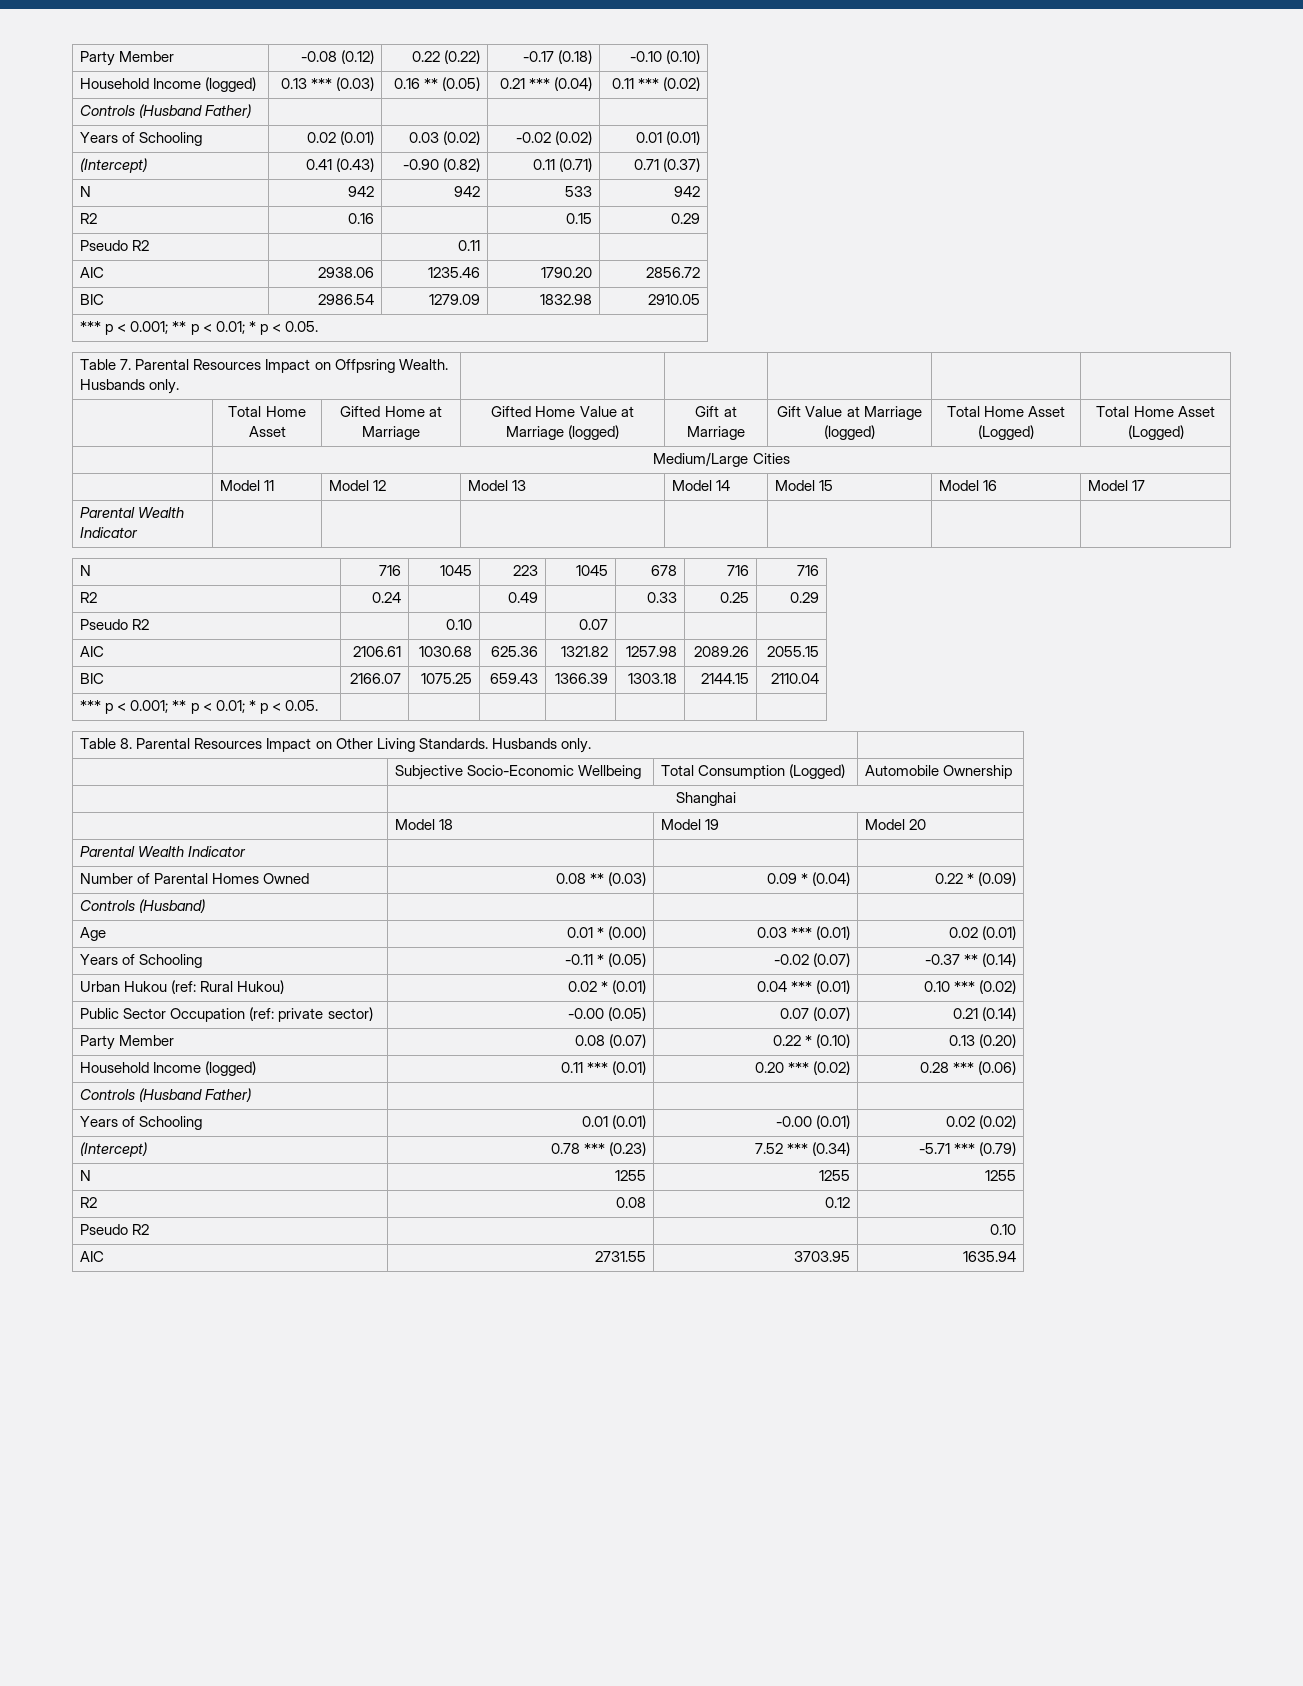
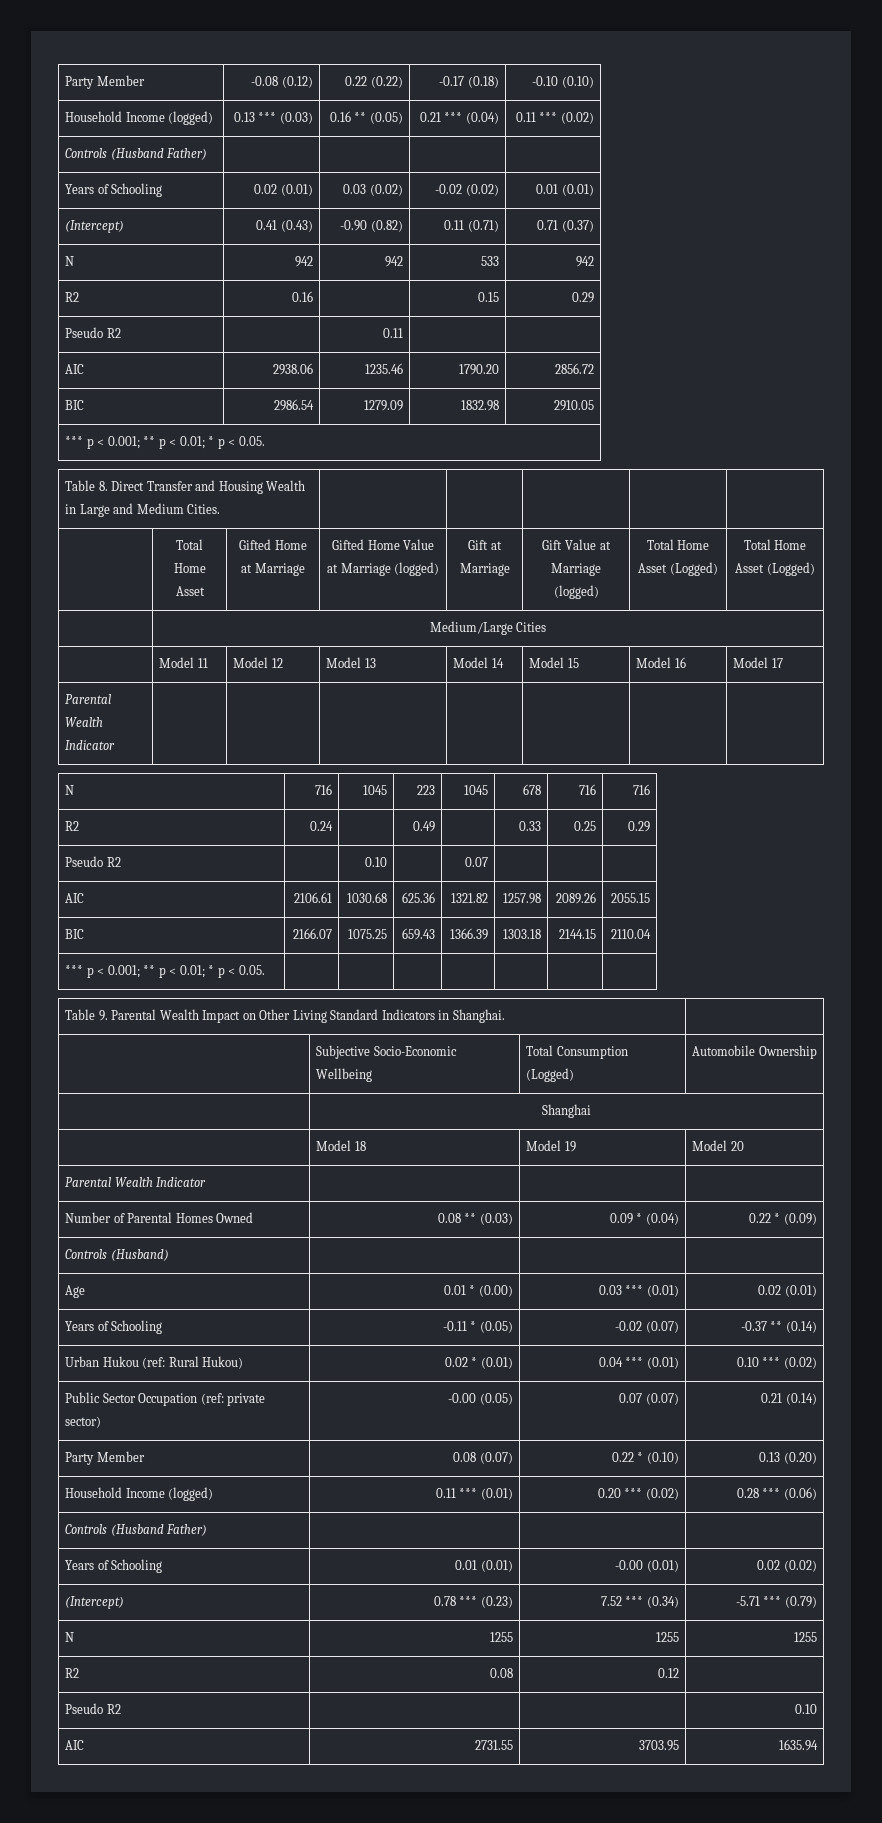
- Table 7. Parental Resources Impact on Offpsring Wealth. Husbands only. | | | | |
+ Table 8. Direct Transfer and Housing Wealth in Large and Medium Cities. | | | | |
- Table 8. Parental Resources Impact on Other Living Standards. Husbands only. |
+ Table 9. Parental Wealth Impact on Other Living Standard Indicators in Shanghai. |

